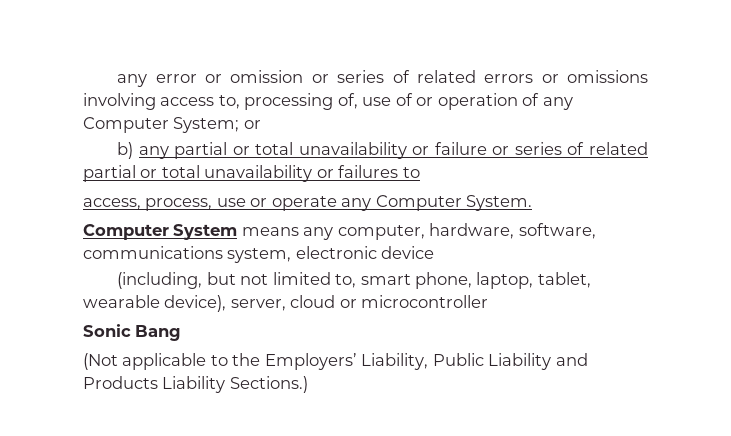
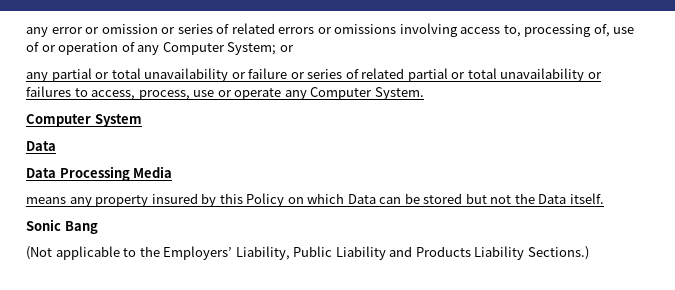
- b) any partial or total unavailability or failure or series of related partial or total unavailability or failures to
- access, process, use or operate any Computer System.
+ any partial or total unavailability or failure or series of related partial or total unavailability or failures to access, process, use or operate any Computer System.
- Computer System means any computer, hardware, software, communications system, electronic device
- (including, but not limited to, smart phone, laptop, tablet, wearable device), server, cloud or microcontroller
+ Computer System
+ Data
+ Data Processing Media
+ means any property insured by this Policy on which Data can be stored but not the Data itself.

